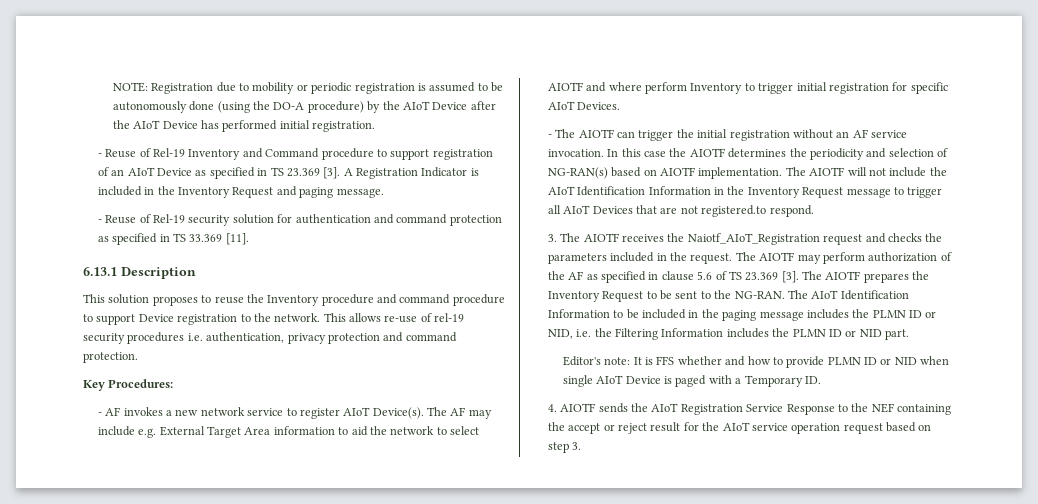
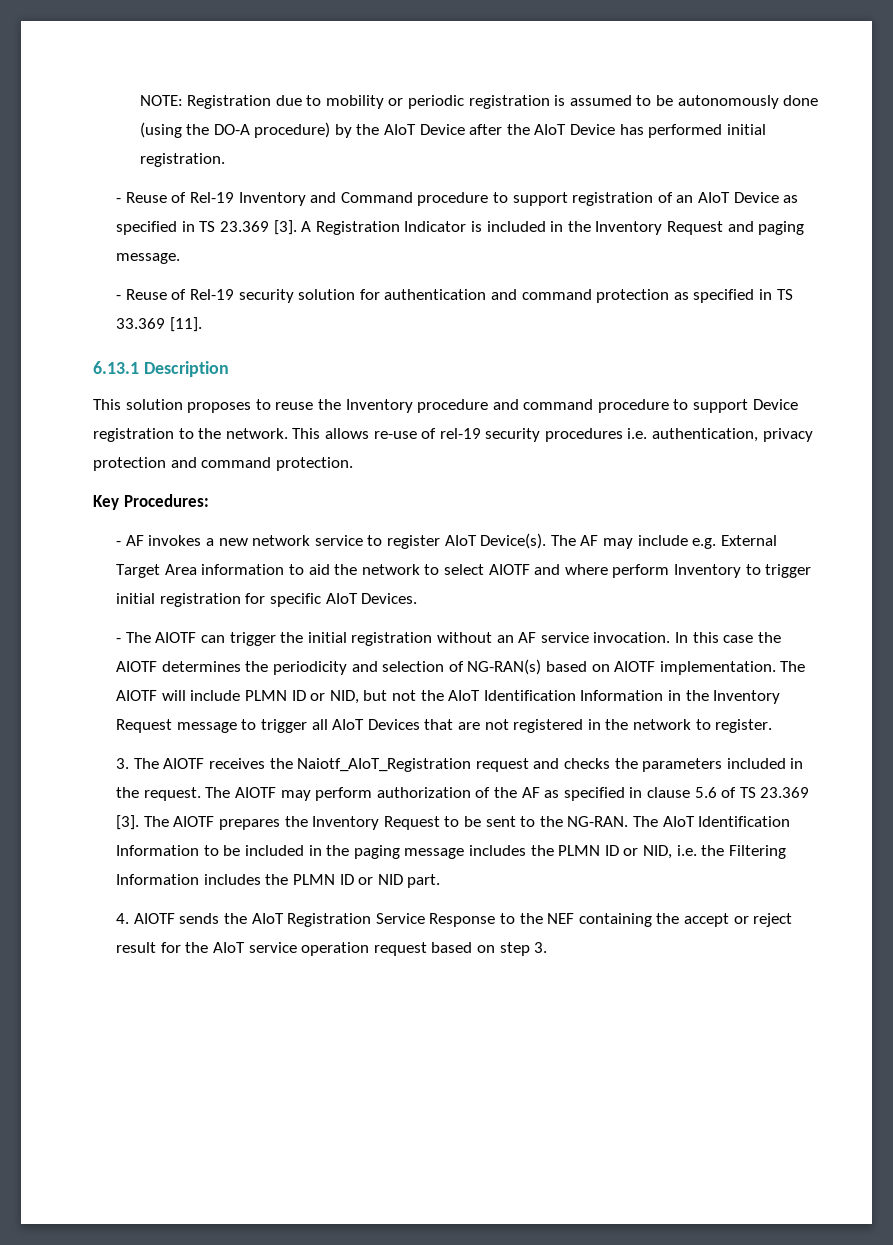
- The AIOTF will not include the AIoT Identification Information in the Inventory Request message to trigger all AIoT Devices that are not registered.to respond.
+ The AIOTF will include PLMN ID or NID, but not the AIoT Identification Information in the Inventory Request message to trigger all AIoT Devices that are not registered in the network to register.
- Editor's note: It is FFS whether and how to provide PLMN ID or NID when single AIoT Device is paged with a Temporary ID.

